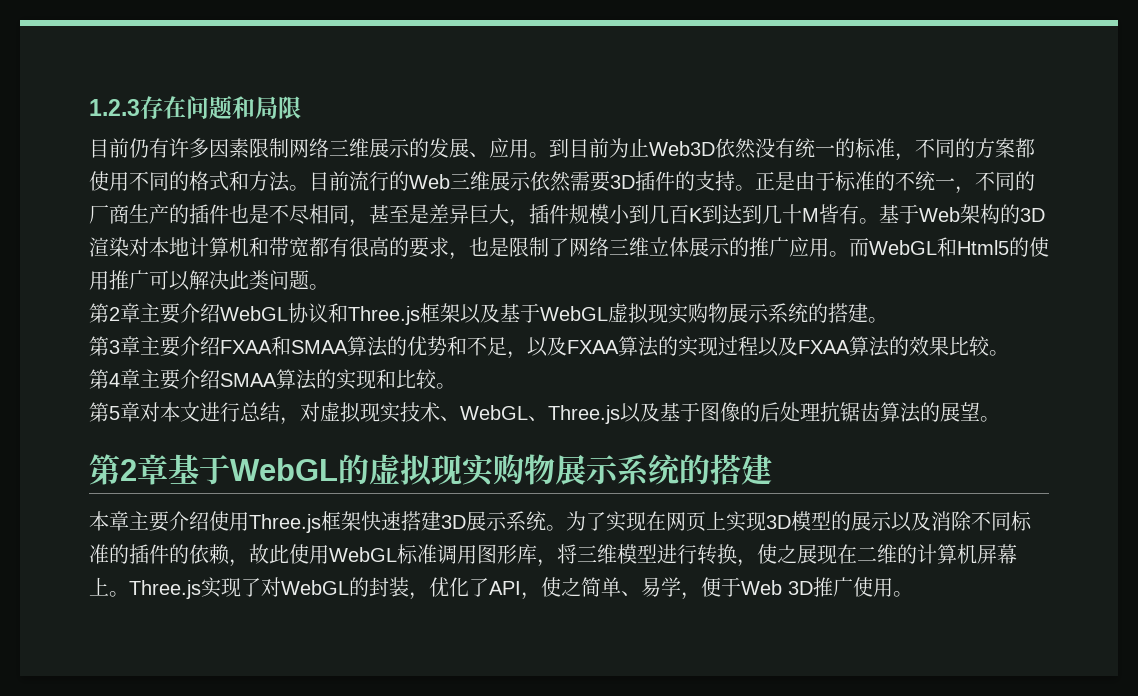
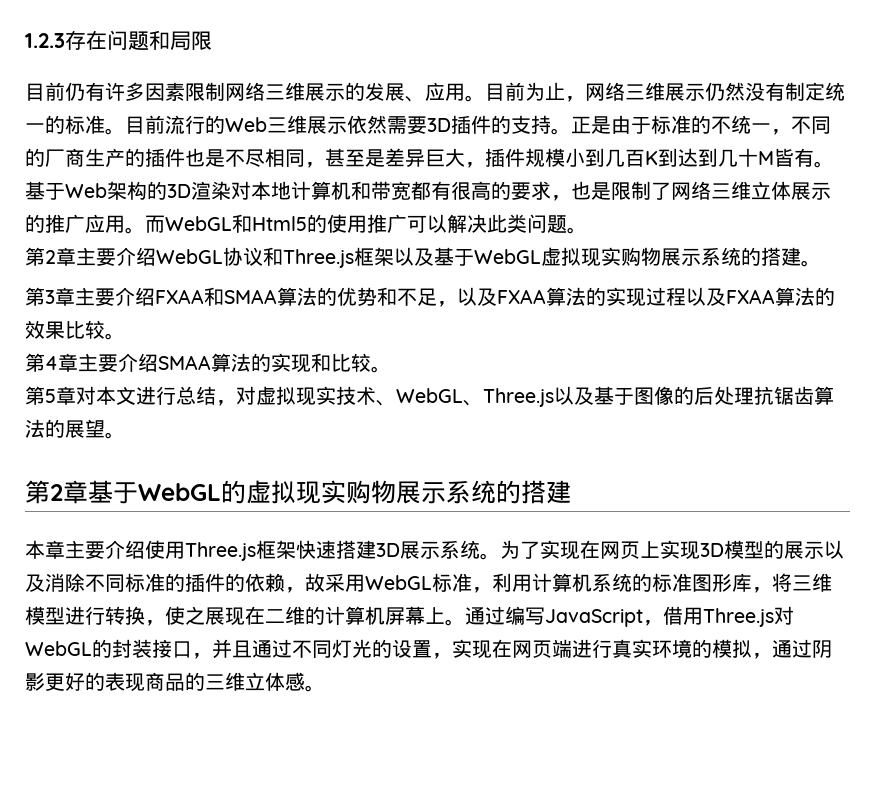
- 到目前为止Web3D依然没有统一的标准，不同的方案都使用不同的格式和方法。
+ 目前为止，网络三维展示仍然没有制定统一的标准。
- 为了实现在网页上实现3D模型的展示以及消除不同标准的插件的依赖，故此使用WebGL标准调用图形库，将三维模型进行转换，使之展现在二维的计算机屏幕上。
+ 为了实现在网页上实现3D模型的展示以及消除不同标准的插件的依赖，故采用WebGL标准，利用计算机系统的标准图形库，将三维模型进行转换，使之展现在二维的计算机屏幕上。
- Three.js实现了对WebGL的封装，优化了API，使之简单、易学，便于Web 3D推广使用。
+ 通过编写JavaScript，借用Three.js对WebGL的封装接口，并且通过不同灯光的设置，实现在网页端进行真实环境的模拟，通过阴影更好的表现商品的三维立体感。

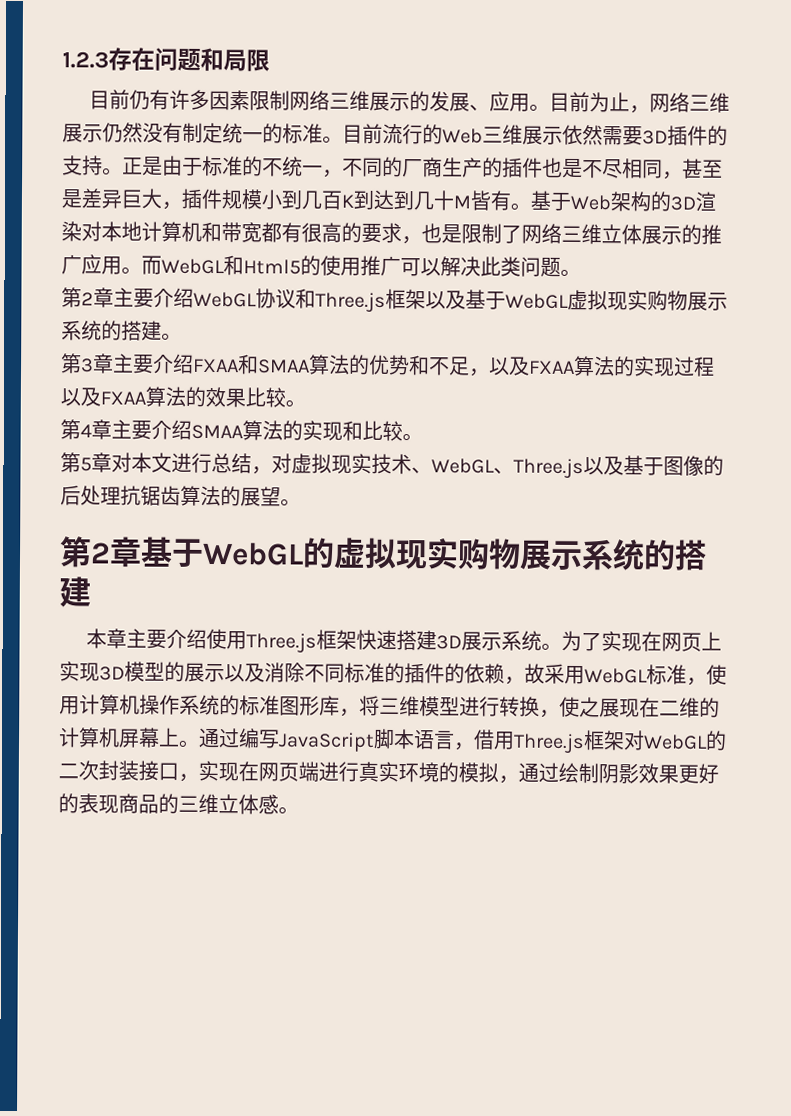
- 为了实现在网页上实现3D模型的展示以及消除不同标准的插件的依赖，故采用WebGL标准，利用计算机系统的标准图形库，将三维模型进行转换，使之展现在二维的计算机屏幕上。
+ 为了实现在网页上实现3D模型的展示以及消除不同标准的插件的依赖，故采用WebGL标准，使用计算机操作系统的标准图形库，将三维模型进行转换，使之展现在二维的计算机屏幕上。
- 通过编写JavaScript，借用Three.js对WebGL的封装接口，并且通过不同灯光的设置，实现在网页端进行真实环境的模拟，通过阴影更好的表现商品的三维立体感。
+ 通过编写JavaScript脚本语言，借用Three.js框架对WebGL的二次封装接口，实现在网页端进行真实环境的模拟，通过绘制阴影效果更好的表现商品的三维立体感。

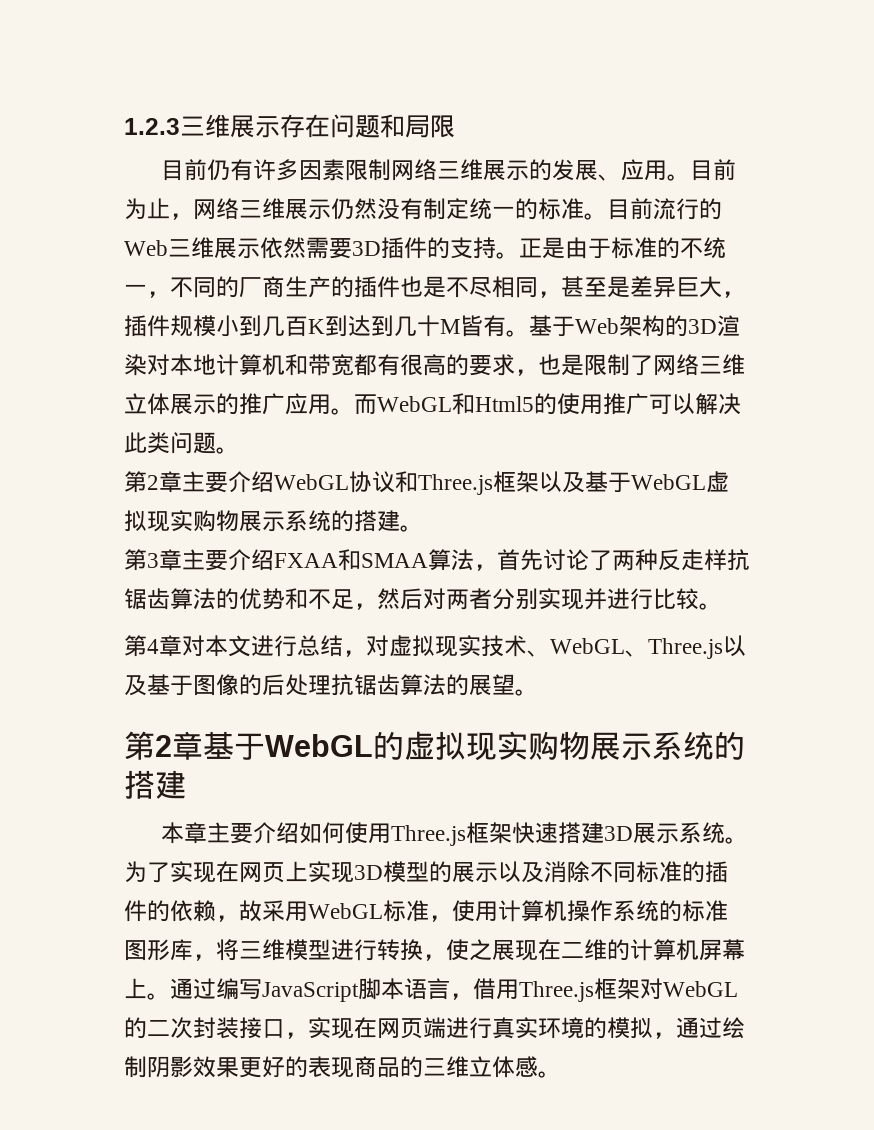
- 1.2.3存在问题和局限
+ 1.2.3三维展示存在问题和局限
- 第3章主要介绍FXAA和SMAA算法的优势和不足，以及FXAA算法的实现过程以及FXAA算法的效果比较。
- 第4章主要介绍SMAA算法的实现和比较。
- 第5章对本文进行总结，对虚拟现实技术、WebGL、Three.js以及基于图像的后处理抗锯齿算法的展望。
+ 第3章主要介绍FXAA和SMAA算法，首先讨论了两种反走样抗锯齿算法的优势和不足，然后对两者分别实现并进行比较。
+ 第4章对本文进行总结，对虚拟现实技术、WebGL、Three.js以及基于图像的后处理抗锯齿算法的展望。
- 本章主要介绍使用Three.js框架快速搭建3D展示系统。
+ 本章主要介绍如何使用Three.js框架快速搭建3D展示系统。

